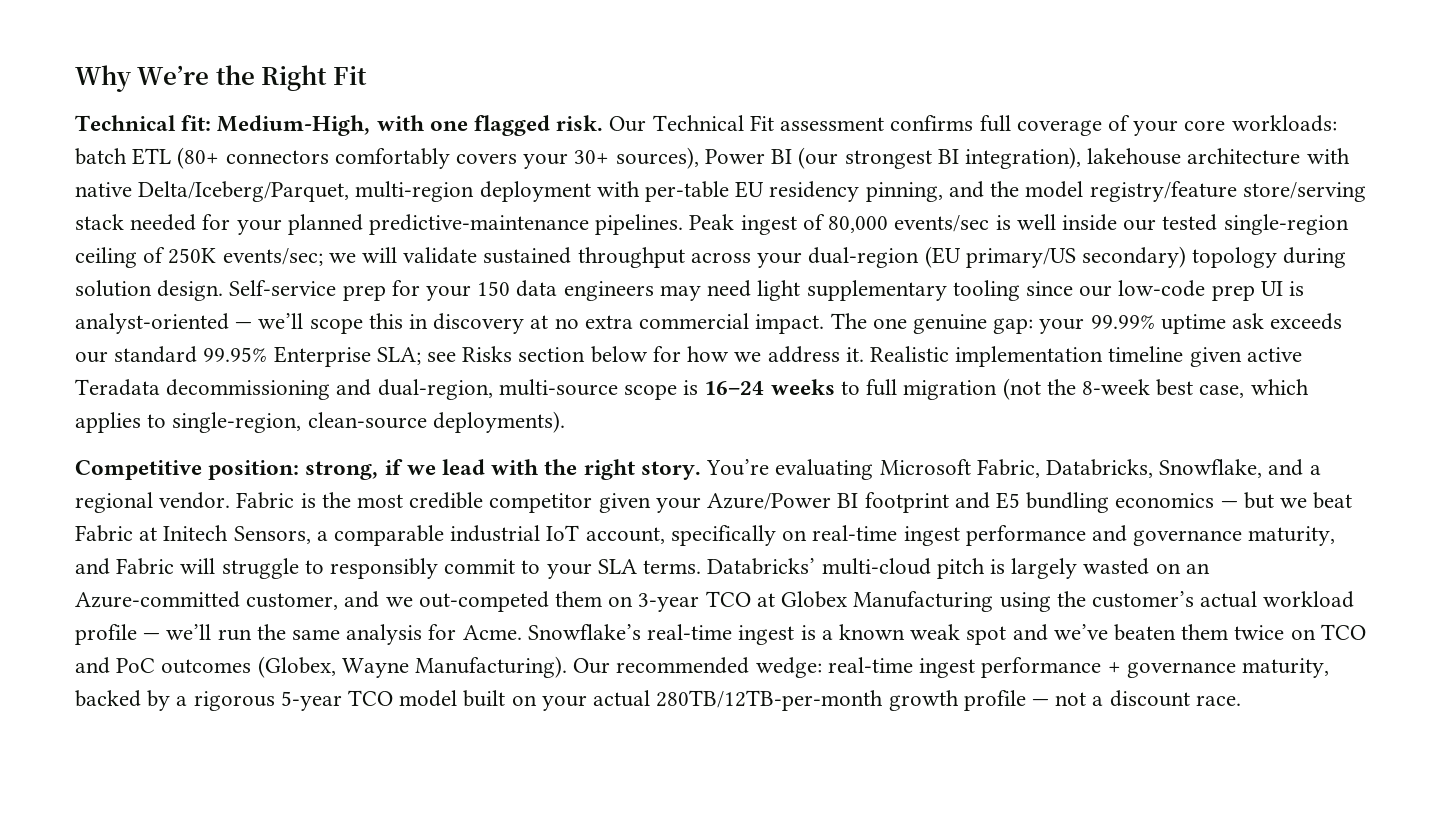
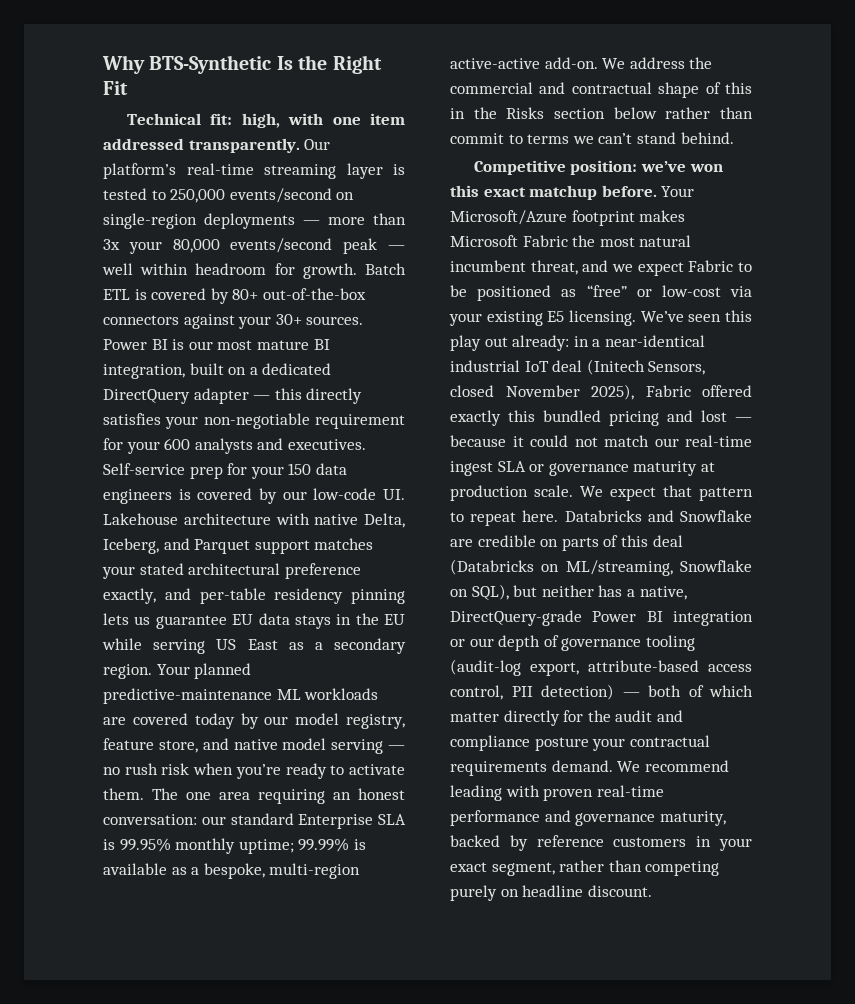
- Why We’re the Right Fit
+ Why BTS-Synthetic Is the Right Fit
- Technical fit: Medium-High, with one flagged risk. Our Technical Fit assessment confirms full coverage of your core workloads: batch ETL (80+ connectors comfortably covers your 30+ sources), Power BI (our strongest BI integration), lakehouse architecture with native Delta/Iceberg/Parquet, multi-region deployment with per-table EU residency pinning, and the model registry/feature store/serving stack needed for your planned predictive-maintenance pipelines. Peak ingest of 80,000 events/sec is well inside our tested single-region ceiling of 250K events/sec; we will validate sustained throughput across your dual-region (EU primary/US secondary) topology during solution design.
+ Technical fit: high, with one item addressed transparently. Our platform’s real-time streaming layer is tested to 250,000 events/second on single-region deployments — more than 3x your 80,000 events/second peak — well within headroom for growth. Batch ETL is covered by 80+ out-of-the-box connectors against your 30+ sources. Power BI is our most mature BI integration, built on a dedicated DirectQuery adapter — this directly satisfies your non-negotiable requirement for your 600 analysts and executives.
- Self-service prep for your 150 data engineers may need light supplementary tooling since our low-code prep UI is analyst-oriented — we’ll scope this in discovery at no extra commercial impact. The one genuine gap: your 99.99% uptime ask exceeds our standard 99.95% Enterprise SLA; see Risks section below for how we address it. Realistic implementation timeline given active Teradata decommissioning and dual-region, multi-source scope is 16–24 weeks to full migration (not the 8-week best case, which applies to single-region, clean-source deployments).
- Competitive position: strong, if we lead with the right story. You’re evaluating Microsoft Fabric, Databricks, Snowflake, and a regional vendor. Fabric is the most credible competitor given your Azure/Power BI footprint and E5 bundling economics — but we beat Fabric at Initech Sensors, a comparable industrial IoT account, specifically on real-time ingest performance and governance maturity, and Fabric will struggle to responsibly commit to your SLA terms. Databricks’ multi-cloud pitch is largely wasted on an Azure-committed customer, and we out-competed them on 3-year TCO at Globex Manufacturing using the customer’s actual workload profile — we’ll run the same analysis for Acme. Snowflake’s real-time ingest is a known weak spot and we’ve beaten them twice on TCO and PoC outcomes (Globex, Wayne Manufacturing). Our recommended wedge: real-time ingest performance + governance maturity, backed by a rigorous 5-year TCO model built on your actual 280TB/12TB-per-month growth profile — not a discount race.
+ Self-service prep for your 150 data engineers is covered by our low-code UI. Lakehouse architecture with native Delta, Iceberg, and Parquet support matches your stated architectural preference exactly, and per-table residency pinning lets us guarantee EU data stays in the EU while serving US East as a secondary region. Your planned predictive-maintenance ML workloads are covered today by our model registry, feature store, and native model serving — no rush risk when you’re ready to activate them. The one area requiring an honest conversation: our standard Enterprise SLA is 99.95% monthly uptime; 99.99% is available as a bespoke, multi-region active-active add-on. We address the commercial and contractual shape of this in the Risks section below rather than commit to terms we can’t stand behind.
+ Competitive position: we’ve won this exact matchup before. Your Microsoft/Azure footprint makes Microsoft Fabric the most natural incumbent threat, and we expect Fabric to be positioned as “free” or low-cost via your existing E5 licensing. We’ve seen this play out already: in a near-identical industrial IoT deal (Initech Sensors, closed November 2025), Fabric offered exactly this bundled pricing and lost — because it could not match our real-time ingest SLA or governance maturity at production scale. We expect that pattern to repeat here. Databricks and Snowflake are credible on parts of this deal (Databricks on ML/streaming, Snowflake on SQL), but neither has a native, DirectQuery-grade Power BI integration or our depth of governance tooling (audit-log export, attribute-based access control, PII detection) — both of which matter directly for the audit and compliance posture your contractual requirements demand. We recommend leading with proven real-time performance and governance maturity, backed by reference customers in your exact segment, rather than competing purely on headline discount.

